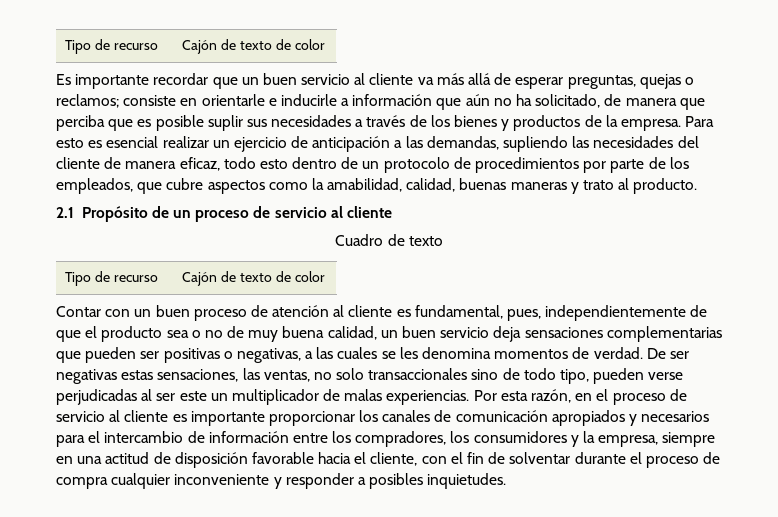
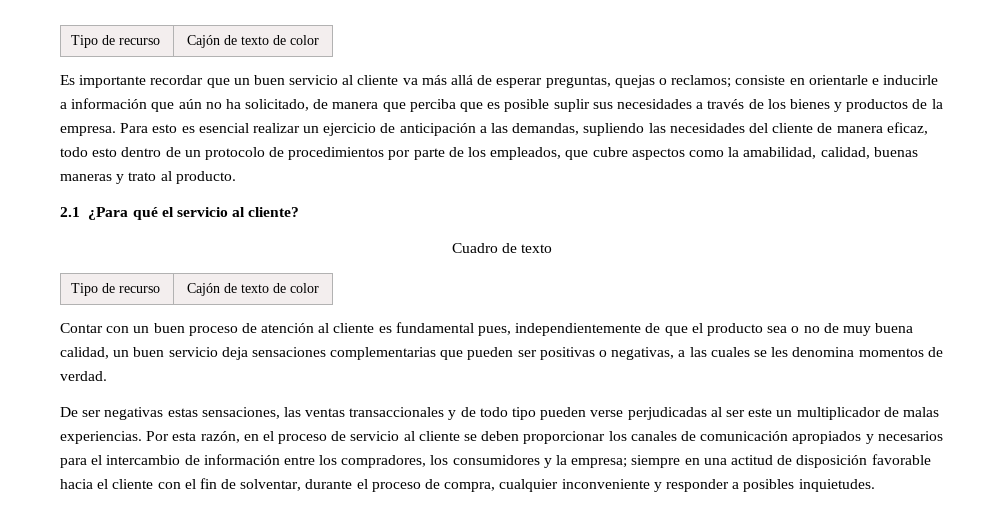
- 2.1 Propósito de un proceso de servicio al cliente
+ 2.1 ¿Para qué el servicio al cliente?
- Contar con un buen proceso de atención al cliente es fundamental, pues, independientemente de que el producto sea o no de muy buena calidad, un buen servicio deja sensaciones complementarias que pueden ser positivas o negativas, a las cuales se les denomina momentos de verdad. De ser negativas estas sensaciones, las ventas, no solo transaccionales sino de todo tipo, pueden verse perjudicadas al ser este un multiplicador de malas experiencias.
+ Contar con un buen proceso de atención al cliente es fundamental pues, independientemente de que el producto sea o no de muy buena calidad, un buen servicio deja sensaciones complementarias que pueden ser positivas o negativas, a las cuales se les denomina momentos de verdad.
+ De ser negativas estas sensaciones, las ventas transaccionales y de todo tipo pueden verse perjudicadas al ser este un multiplicador de malas experiencias.
- Por esta razón, en el proceso de servicio al cliente es importante proporcionar los canales de comunicación apropiados y necesarios para el intercambio de información entre los compradores, los consumidores y la empresa, siempre en una actitud de disposición favorable hacia el cliente, con el fin de solventar durante el proceso de compra cualquier inconveniente y responder a posibles inquietudes.
+ Por esta razón, en el proceso de servicio al cliente se deben proporcionar los canales de comunicación apropiados y necesarios para el intercambio de información entre los compradores, los consumidores y la empresa; siempre en una actitud de disposición favorable hacia el cliente con el fin de solventar, durante el proceso de compra, cualquier inconveniente y responder a posibles inquietudes.

